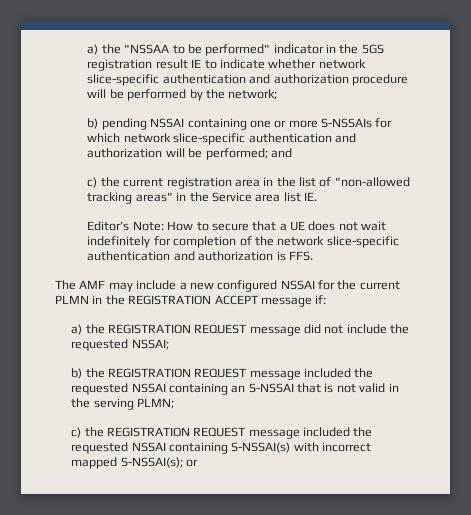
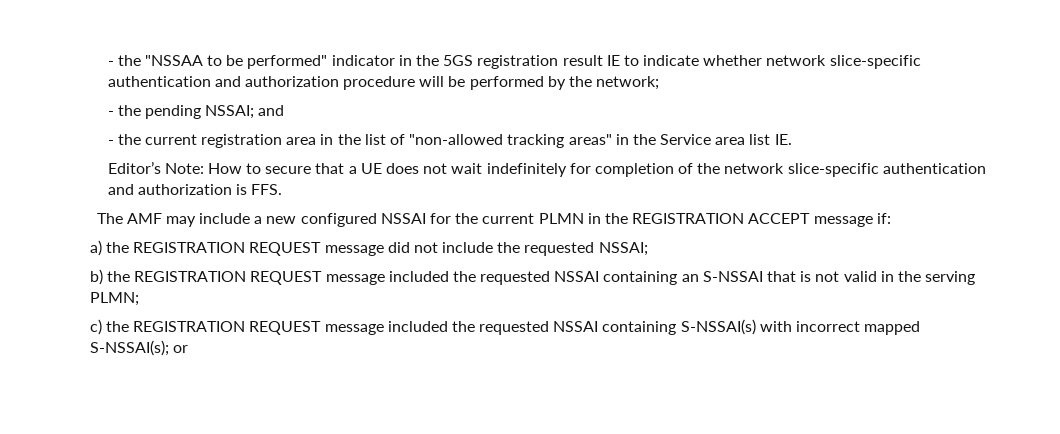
- a) the "NSSAA to be performed" indicator in the 5GS registration result IE to indicate whether network slice-specific authentication and authorization procedure will be performed by the network;
+ - the "NSSAA to be performed" indicator in the 5GS registration result IE to indicate whether network slice-specific authentication and authorization procedure will be performed by the network;
- b) pending NSSAI containing one or more S-NSSAIs for which network slice-specific authentication and authorization will be performed; and
+ - the pending NSSAI; and
- c) the current registration area in the list of "non-allowed tracking areas" in the Service area list IE.
+ - the current registration area in the list of "non-allowed tracking areas" in the Service area list IE.

